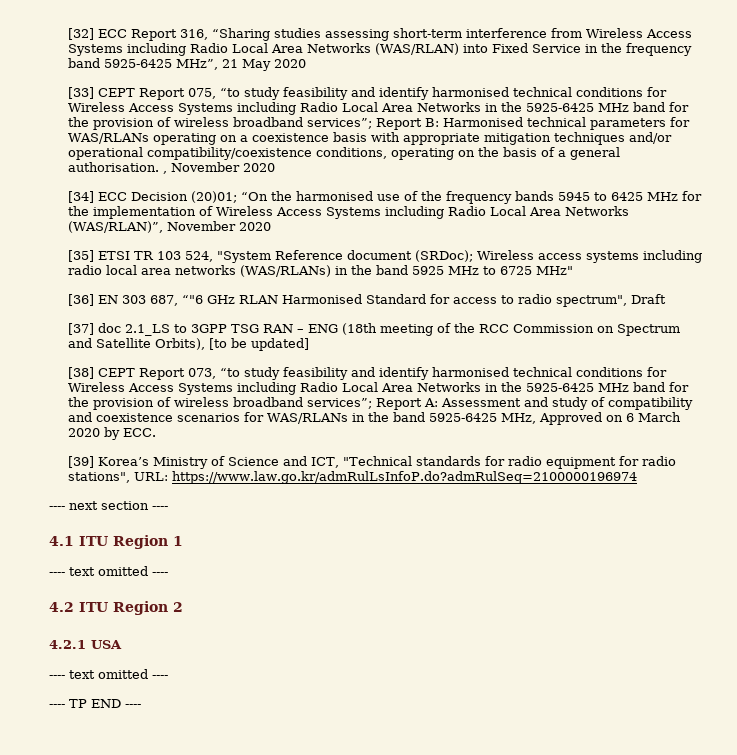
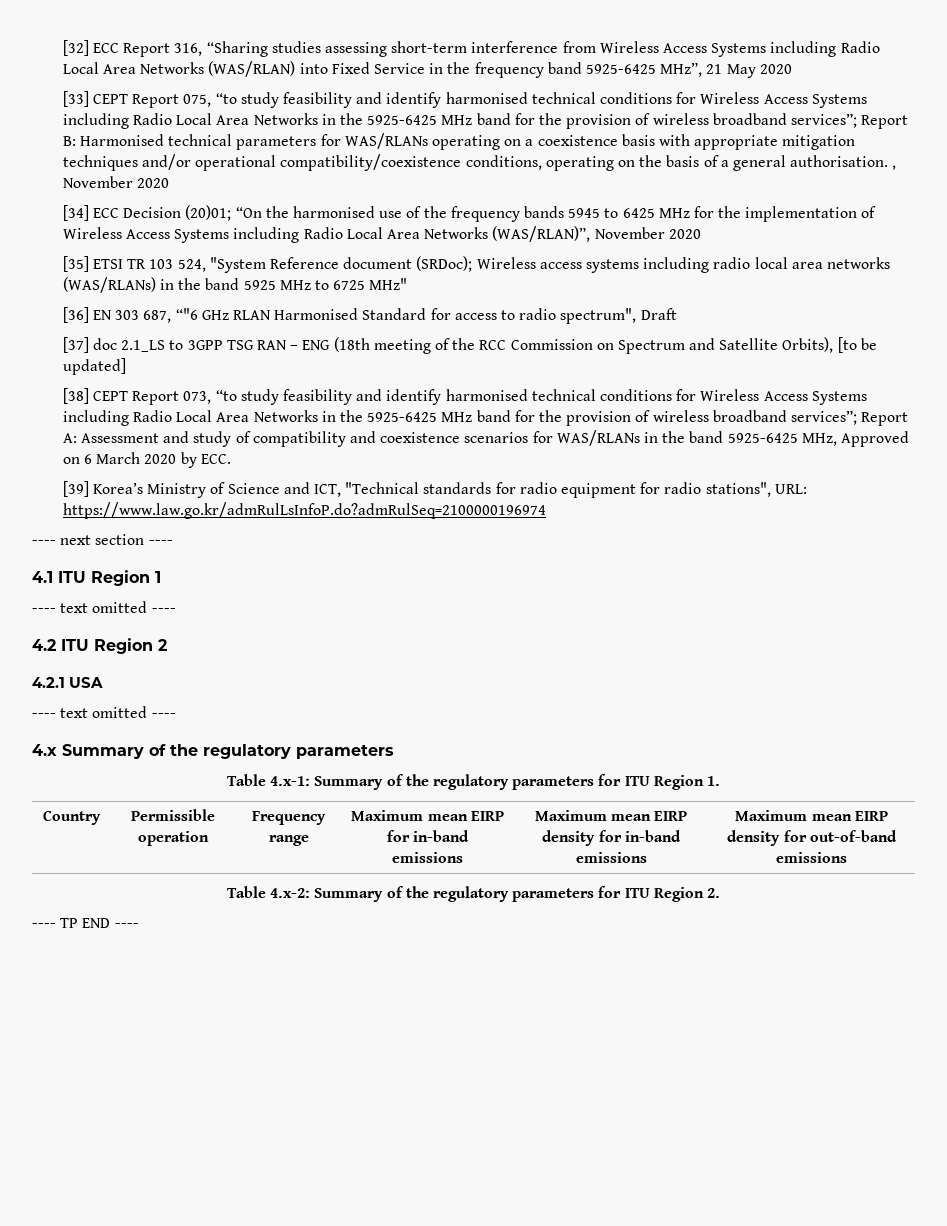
+ 4.x Summary of the regulatory parameters
+ Table 4.x-1: Summary of the regulatory parameters for ITU Region 1.
+ Country | Permissible operation | Frequency range | Maximum mean EIRP for in-band emissions | Maximum mean EIRP density for in-band emissions | Maximum mean EIRP density for out-of-band emissions
+ Table 4.x-2: Summary of the regulatory parameters for ITU Region 2.

